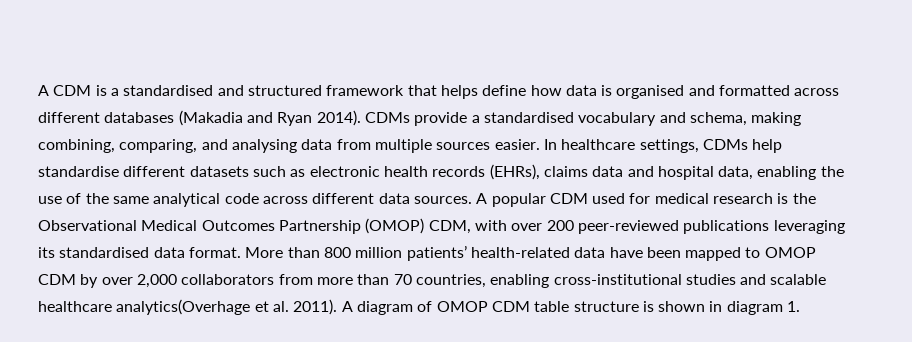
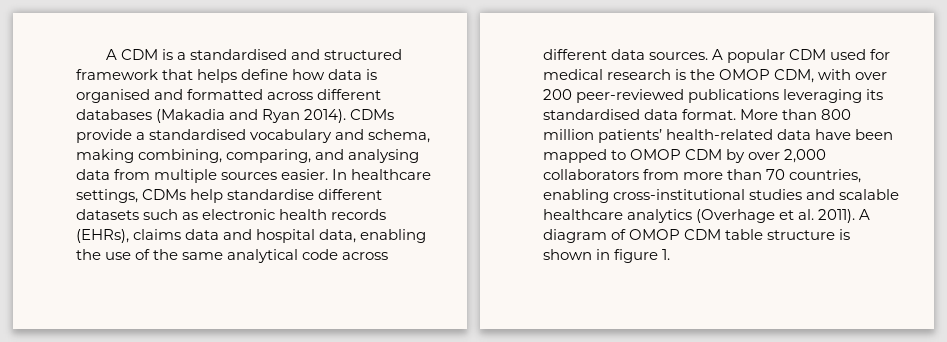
- A popular CDM used for medical research is the Observational Medical Outcomes Partnership (OMOP) CDM, with over 200 peer-reviewed publications leveraging its standardised data format.
+ A popular CDM used for medical research is the OMOP CDM, with over 200 peer-reviewed publications leveraging its standardised data format.
- More than 800 million patients’ health-related data have been mapped to OMOP CDM by over 2,000 collaborators from more than 70 countries, enabling cross-institutional studies and scalable healthcare analytics(Overhage et al. 2011).
+ More than 800 million patients’ health-related data have been mapped to OMOP CDM by over 2,000 collaborators from more than 70 countries, enabling cross-institutional studies and scalable healthcare analytics (Overhage et al. 2011).
- A diagram of OMOP CDM table structure is shown in diagram 1.
+ A diagram of OMOP CDM table structure is shown in figure 1.

